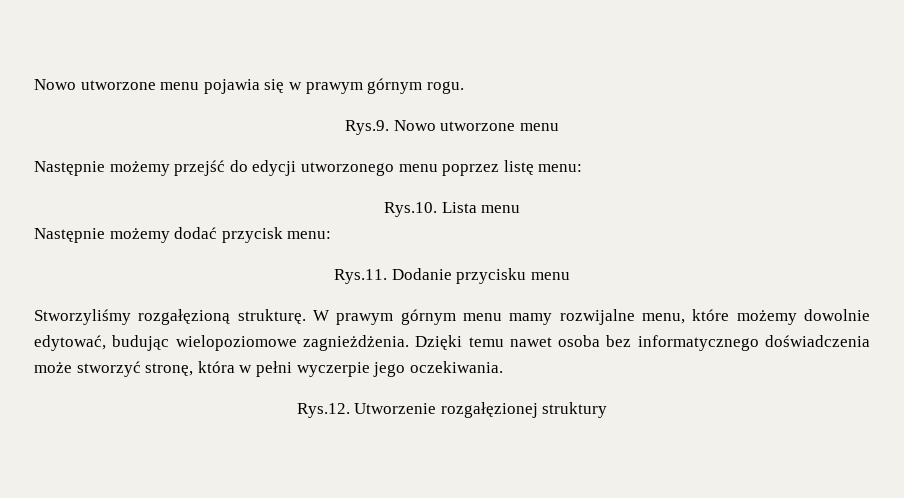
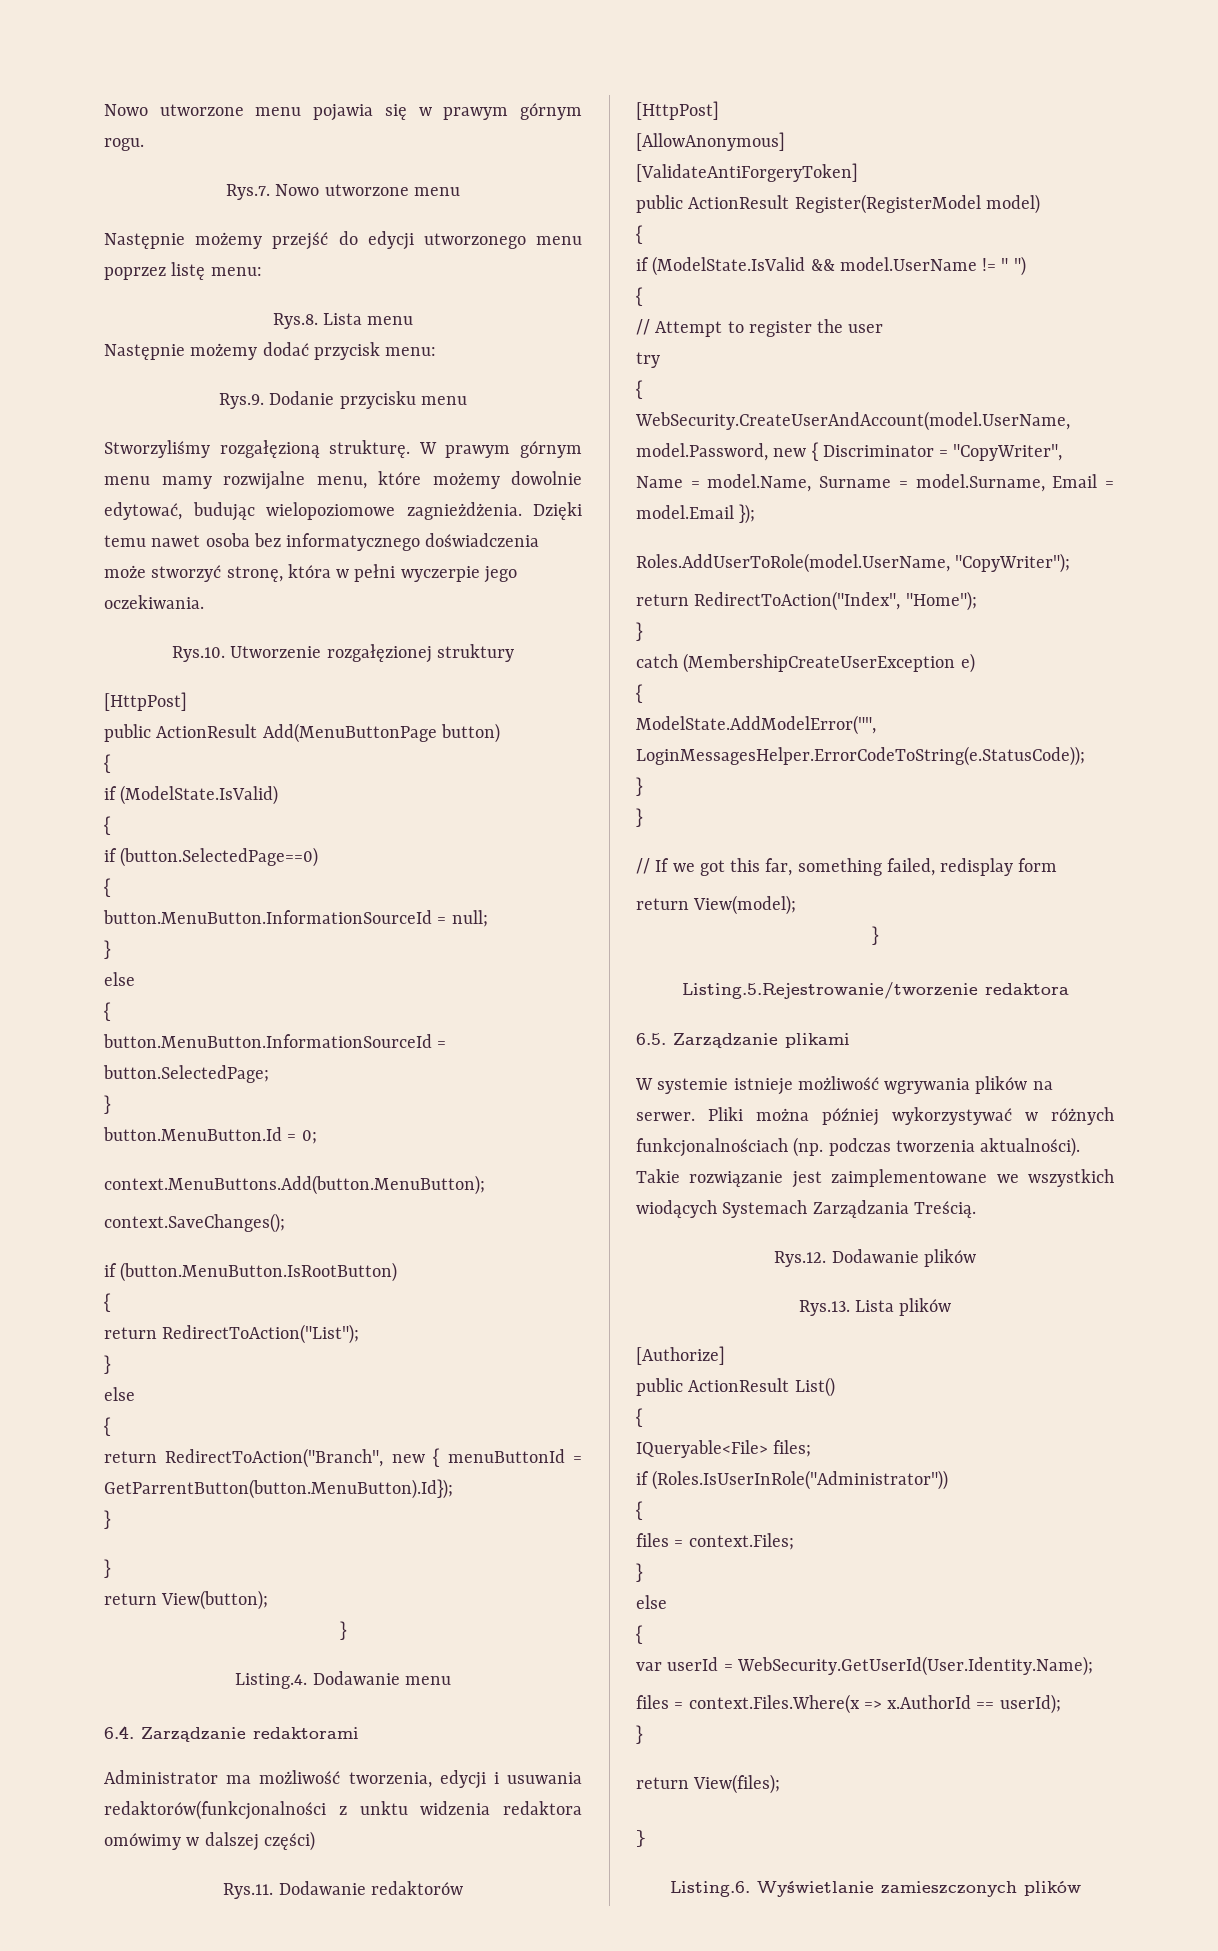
- Rys.9. Nowo utworzone menu
+ Rys.7. Nowo utworzone menu
- Rys.10. Lista menu
+ Rys.8. Lista menu
- Rys.11. Dodanie przycisku menu
+ Rys.9. Dodanie przycisku menu
- Rys.12. Utworzenie rozgałęzionej struktury
+ Rys.10. Utworzenie rozgałęzionej struktury
+ [HttpPost]
+ public ActionResult Add(MenuButtonPage button)
+ {
+ if (ModelState.IsValid)
+ {
+ if (button.SelectedPage==0)
+ {
+ button.MenuButton.InformationSourceId = null;
+ }
+ else
+ {
+ button.MenuButton.InformationSourceId = button.SelectedPage;
+ }
+ button.MenuButton.Id = 0;
+ context.MenuButtons.Add(button.MenuButton);
+ context.SaveChanges();
+ if (button.MenuButton.IsRootButton)
+ {
+ return RedirectToAction("List");
+ }
+ else
+ {
+ return RedirectToAction("Branch", new { menuButtonId = GetParrentButton(button.MenuButton).Id});
+ }
+ }
+ return View(button);
+ }
+ Listing.4. Dodawanie menu
+ 6.4. Zarządzanie redaktorami
+ Administrator ma możliwość tworzenia, edycji i usuwania redaktorów(funkcjonalności z unktu widzenia redaktora omówimy w dalszej części)
+ Rys.11. Dodawanie redaktorów
+ [HttpPost]
+ [AllowAnonymous]
+ [ValidateAntiForgeryToken]
+ public ActionResult Register(RegisterModel model)
+ {
+ if (ModelState.IsValid && model.UserName != " ")
+ {
+ // Attempt to register the user
+ try
+ {
+ WebSecurity.CreateUserAndAccount(model.UserName, model.Password, new { Discriminator = "CopyWriter", Name = model.Name, Surname = model.Surname, Email = model.Email });
+ Roles.AddUserToRole(model.UserName, "CopyWriter");
+ return RedirectToAction("Index", "Home");
+ }
+ catch (MembershipCreateUserException e)
+ {
+ ModelState.AddModelError("", LoginMessagesHelper.ErrorCodeToString(e.StatusCode));
+ }
+ }
+ // If we got this far, something failed, redisplay form
+ return View(model);
+ }
+ Listing.5.Rejestrowanie/tworzenie redaktora
+ 6.5. Zarządzanie plikami
+ W systemie istnieje możliwość wgrywania plików na serwer. Pliki można później wykorzystywać w różnych funkcjonalnościach (np. podczas tworzenia aktualności). Takie rozwiązanie jest zaimplementowane we wszystkich wiodących Systemach Zarządzania Treścią.
+ Rys.12. Dodawanie plików
+ Rys.13. Lista plików
+ [Authorize]
+ public ActionResult List()
+ {
+ IQueryable<File> files;
+ if (Roles.IsUserInRole("Administrator"))
+ {
+ files = context.Files;
+ }
+ else
+ {
+ var userId = WebSecurity.GetUserId(User.Identity.Name);
+ files = context.Files.Where(x => x.AuthorId == userId);
+ }
+ return View(files);
+ }
+ Listing.6. Wyświetlanie zamieszczonych plików

